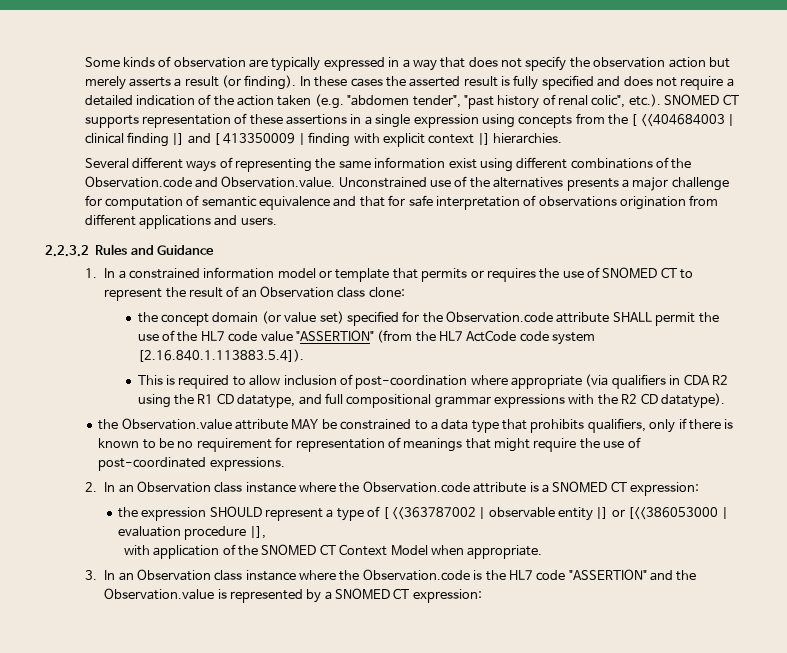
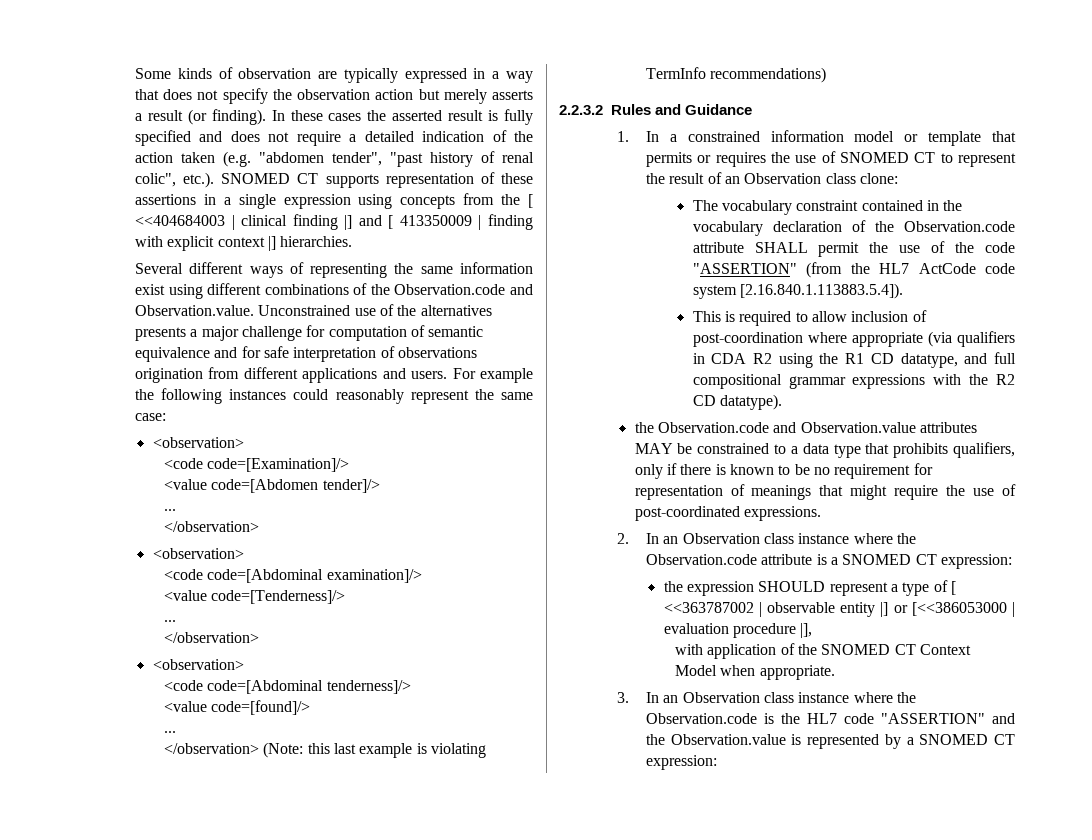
- Several different ways of representing the same information exist using different combinations of the Observation.code and Observation.value. Unconstrained use of the alternatives presents a major challenge for computation of semantic equivalence and that for safe interpretation of observations origination from different applications and users.
+ Several different ways of representing the same information exist using different combinations of the Observation.code and Observation.value. Unconstrained use of the alternatives presents a major challenge for computation of semantic equivalence and for safe interpretation of observations origination from different applications and users. For example the following instances could reasonably represent the same case:
+ <observation>
+ <code code=[Examination]/>
+ <value code=[Abdomen tender]/>
+ ...
+ </observation>
+ <observation>
+ <code code=[Abdominal examination]/>
+ <value code=[Tenderness]/>
+ ...
+ </observation>
+ <observation>
+ <code code=[Abdominal tenderness]/>
+ <value code=[found]/>
+ ...
+ </observation> (Note: this last example is violating TermInfo recommendations)
- the concept domain (or value set) specified for the Observation.code attribute SHALL permit the use of the HL7 code value "ASSERTION" (from the HL7 ActCode code system [2.16.840.1.113883.5.4]).
+ The vocabulary constraint contained in the vocabulary declaration of the Observation.code attribute SHALL permit the use of the code "ASSERTION" (from the HL7 ActCode code system [2.16.840.1.113883.5.4]).
- the Observation.value attribute MAY be constrained to a data type that prohibits qualifiers, only if there is known to be no requirement for representation of meanings that might require the use of post-coordinated expressions.
+ the Observation.code and Observation.value attributes MAY be constrained to a data type that prohibits qualifiers, only if there is known to be no requirement for representation of meanings that might require the use of post-coordinated expressions.

